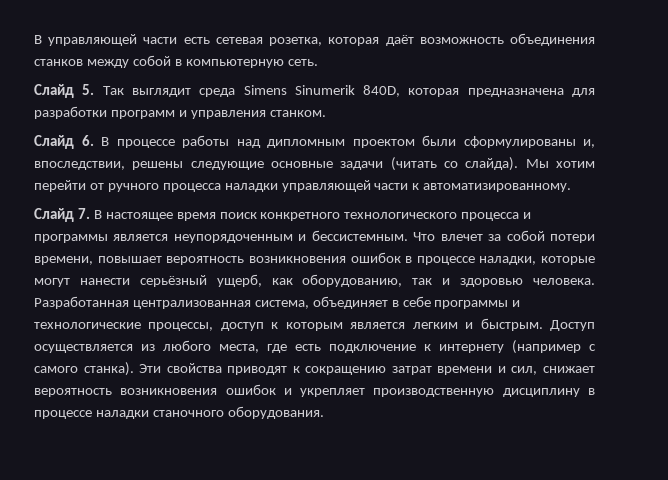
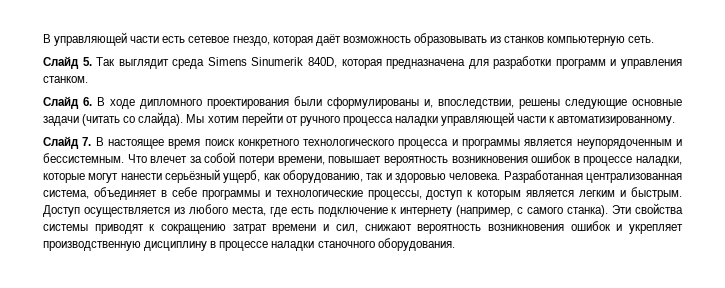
- В управляющей части есть сетевая розетка, которая даёт возможность объединения станков между собой в компьютерную сеть.
+ В управляющей части есть сетевое гнездо, которая даёт возможность образовывать из станков компьютерную сеть.
- Слайд 6. В процессе работы над дипломным проектом были сформулированы и, впоследствии, решены следующие основные задачи (читать со слайда).
+ Слайд 6. В ходе дипломного проектирования были сформулированы и, впоследствии, решены следующие основные задачи (читать со слайда).
- Доступ осуществляется из любого места, где есть подключение к интернету (например с самого станка).
+ Доступ осуществляется из любого места, где есть подключение к интернету (например, с самого станка).
- Эти свойства приводят к сокращению затрат времени и сил, снижает вероятность возникновения ошибок и укрепляет производственную дисциплину в процессе наладки станочного оборудования.
+ Эти свойства системы приводят к сокращению затрат времени и сил, снижают вероятность возникновения ошибок и укрепляет производственную дисциплину в процессе наладки станочного оборудования.

